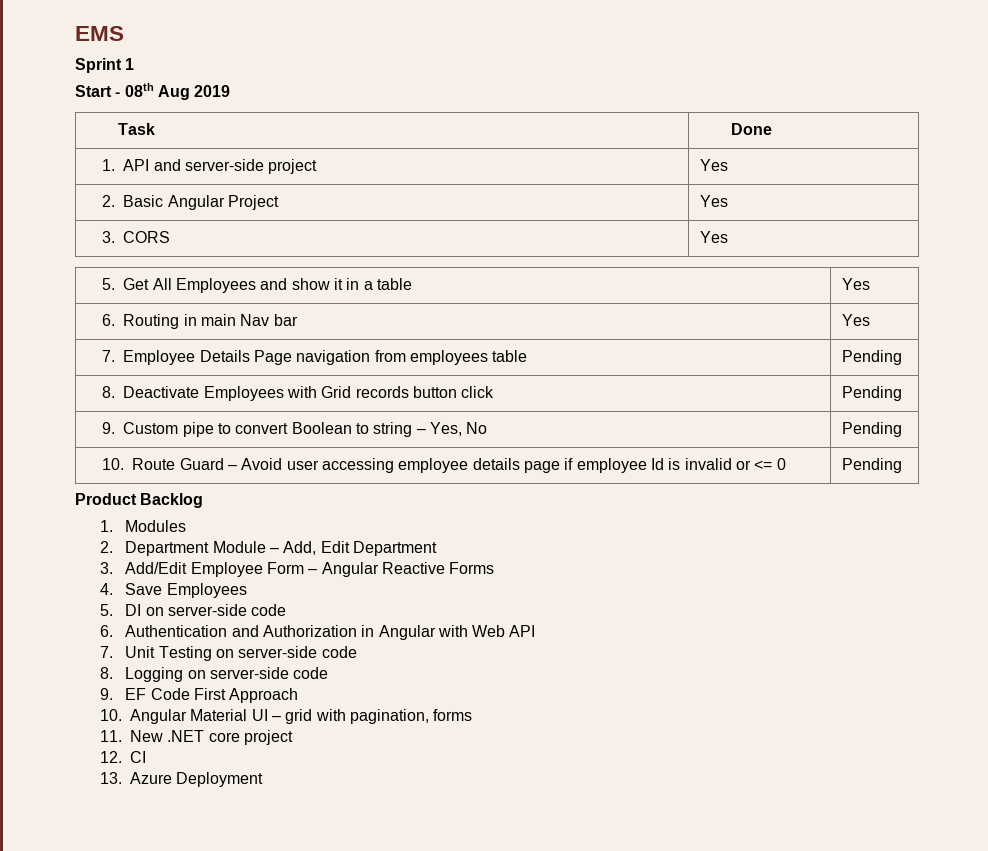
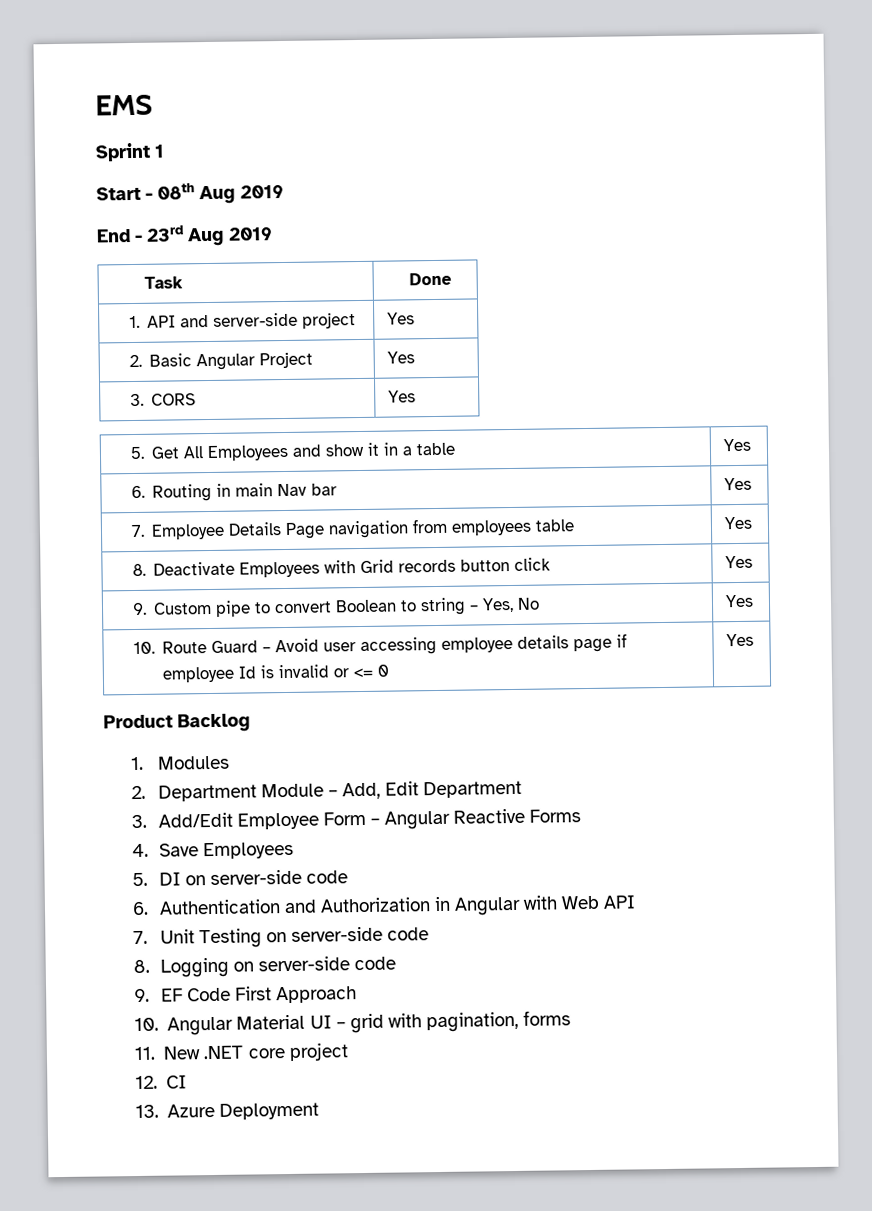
+ End - 23rd Aug 2019
- 7. Employee Details Page navigation from employees table | Pending
+ 7. Employee Details Page navigation from employees table | Yes
- 8. Deactivate Employees with Grid records button click | Pending
+ 8. Deactivate Employees with Grid records button click | Yes
- 9. Custom pipe to convert Boolean to string – Yes, No | Pending
+ 9. Custom pipe to convert Boolean to string – Yes, No | Yes
- 10. Route Guard – Avoid user accessing employee details page if employee Id is invalid or <= 0 | Pending
+ 10. Route Guard – Avoid user accessing employee details page if employee Id is invalid or <= 0 | Yes

